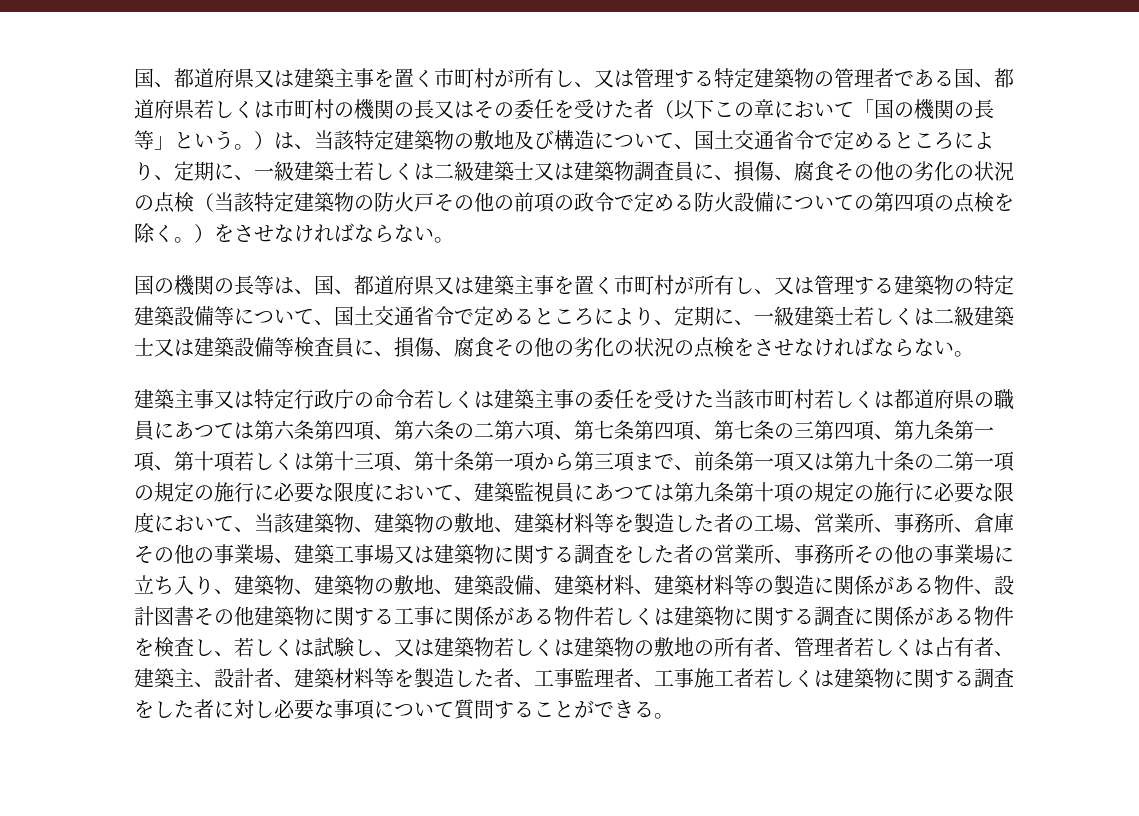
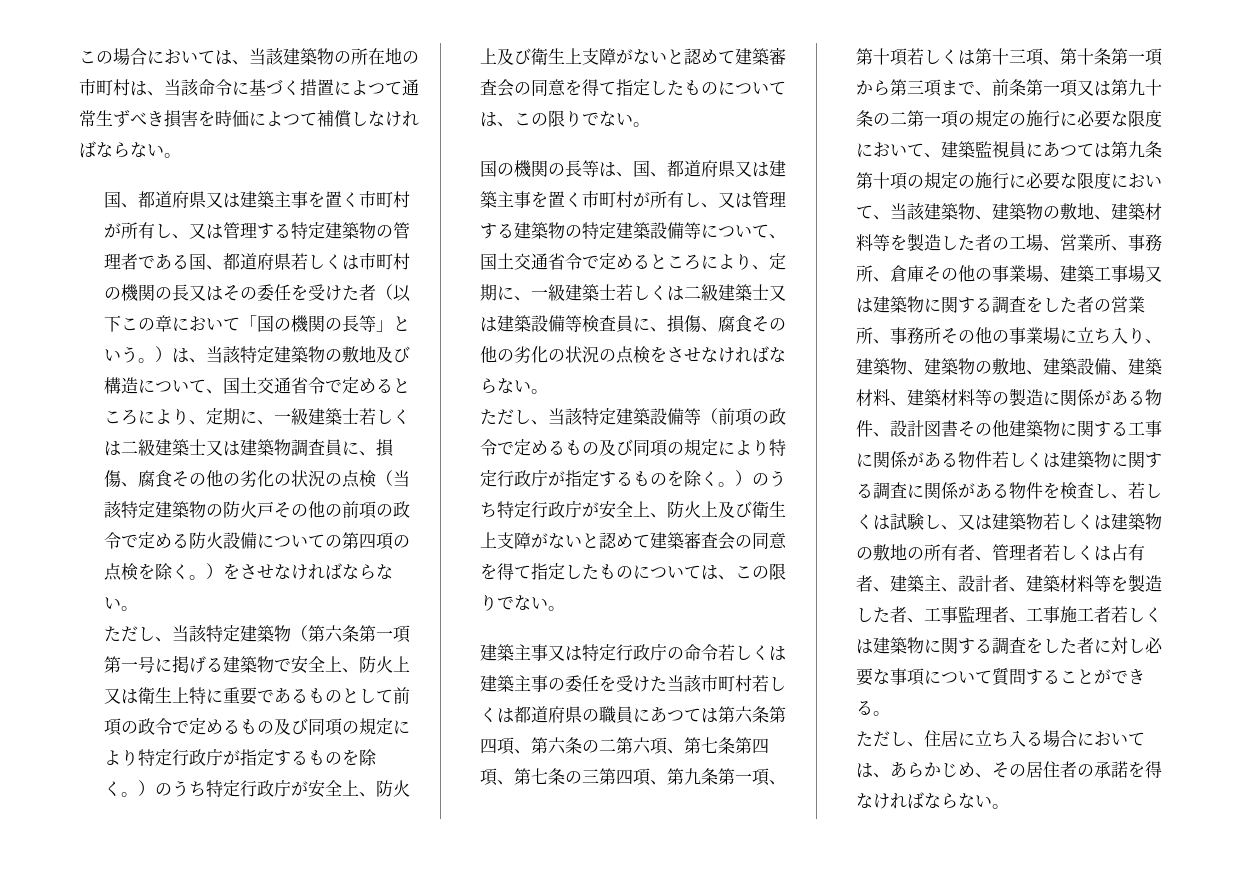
+ この場合においては、当該建築物の所在地の市町村は、当該命令に基づく措置によつて通常生ずべき損害を時価によつて補償しなければならない。
+ ただし、当該特定建築物（第六条第一項第一号に掲げる建築物で安全上、防火上又は衛生上特に重要であるものとして前項の政令で定めるもの及び同項の規定により特定行政庁が指定するものを除く。）のうち特定行政庁が安全上、防火上及び衛生上支障がないと認めて建築審査会の同意を得て指定したものについては、この限りでない。
+ ただし、当該特定建築設備等（前項の政令で定めるもの及び同項の規定により特定行政庁が指定するものを除く。）のうち特定行政庁が安全上、防火上及び衛生上支障がないと認めて建築審査会の同意を得て指定したものについては、この限りでない。
+ ただし、住居に立ち入る場合においては、あらかじめ、その居住者の承諾を得なければならない。

